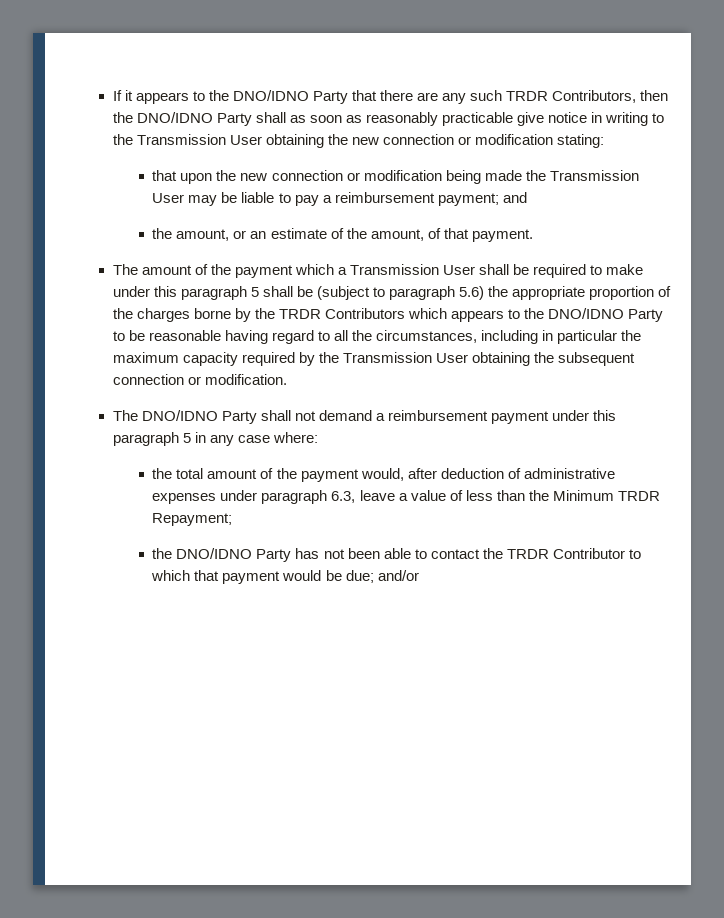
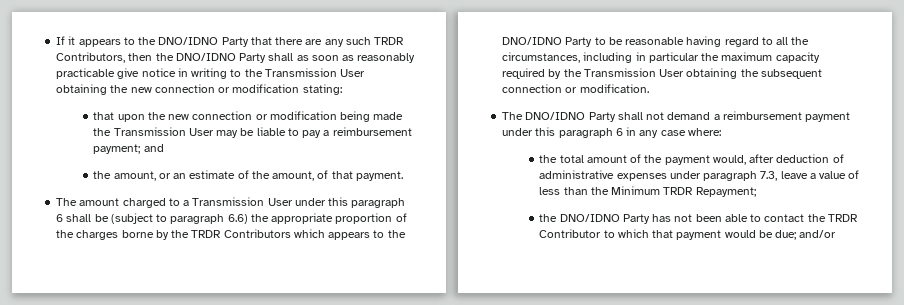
- The amount of the payment which a Transmission User shall be required to make under this paragraph 5 shall be (subject to paragraph 5.6) the appropriate proportion of the charges borne by the TRDR Contributors which appears to the DNO/IDNO Party to be reasonable having regard to all the circumstances, including in particular the maximum capacity required by the Transmission User obtaining the subsequent connection or modification.
+ The amount charged to a Transmission User under this paragraph 6 shall be (subject to paragraph 6.6) the appropriate proportion of the charges borne by the TRDR Contributors which appears to the DNO/IDNO Party to be reasonable having regard to all the circumstances, including in particular the maximum capacity required by the Transmission User obtaining the subsequent connection or modification.
- The DNO/IDNO Party shall not demand a reimbursement payment under this paragraph 5 in any case where:
+ The DNO/IDNO Party shall not demand a reimbursement payment under this paragraph 6 in any case where:
- the total amount of the payment would, after deduction of administrative expenses under paragraph 6.3, leave a value of less than the Minimum TRDR Repayment;
+ the total amount of the payment would, after deduction of administrative expenses under paragraph 7.3, leave a value of less than the Minimum TRDR Repayment;

